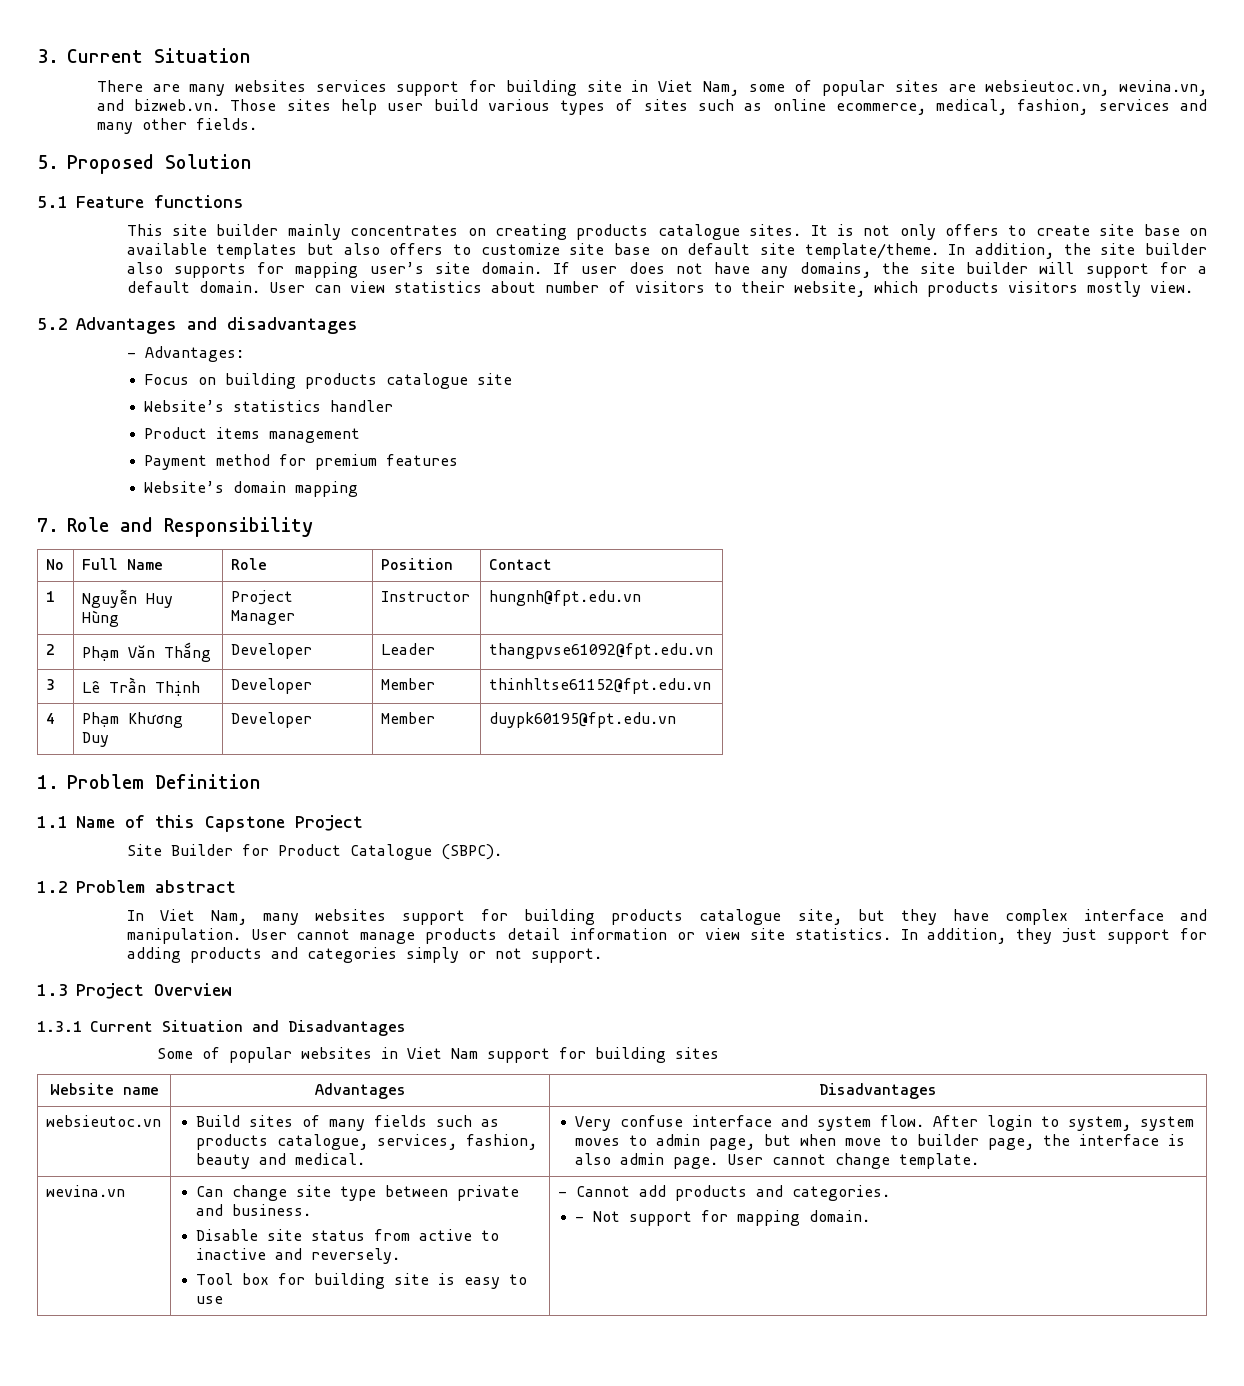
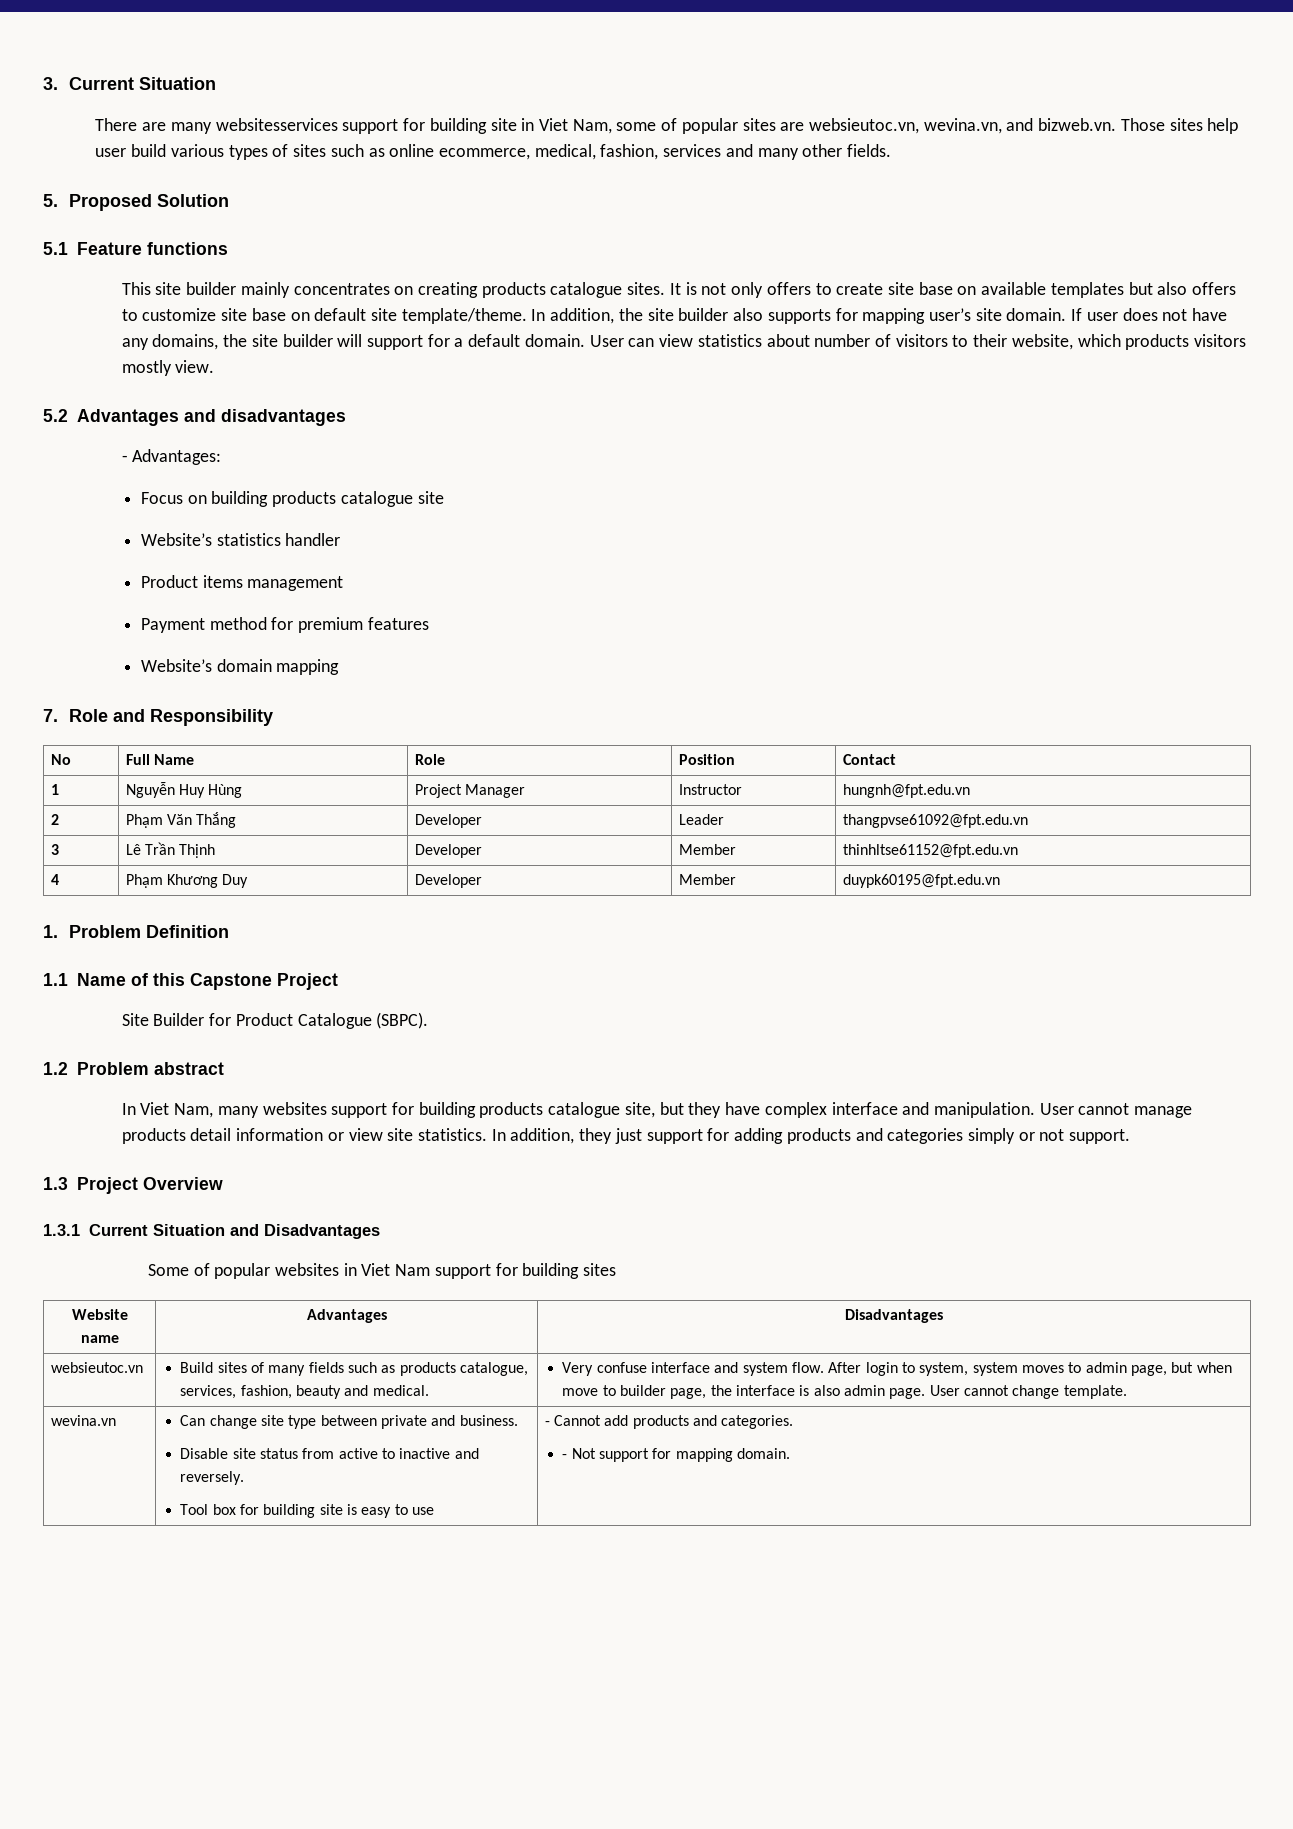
- There are many websites services support for building site in Viet Nam, some of popular sites are websieutoc.vn, wevina.vn, and bizweb.vn. Those sites help user build various types of sites such as online ecommerce, medical, fashion, services and many other fields.
+ There are many websitesservices support for building site in Viet Nam, some of popular sites are websieutoc.vn, wevina.vn, and bizweb.vn. Those sites help user build various types of sites such as online ecommerce, medical, fashion, services and many other fields.

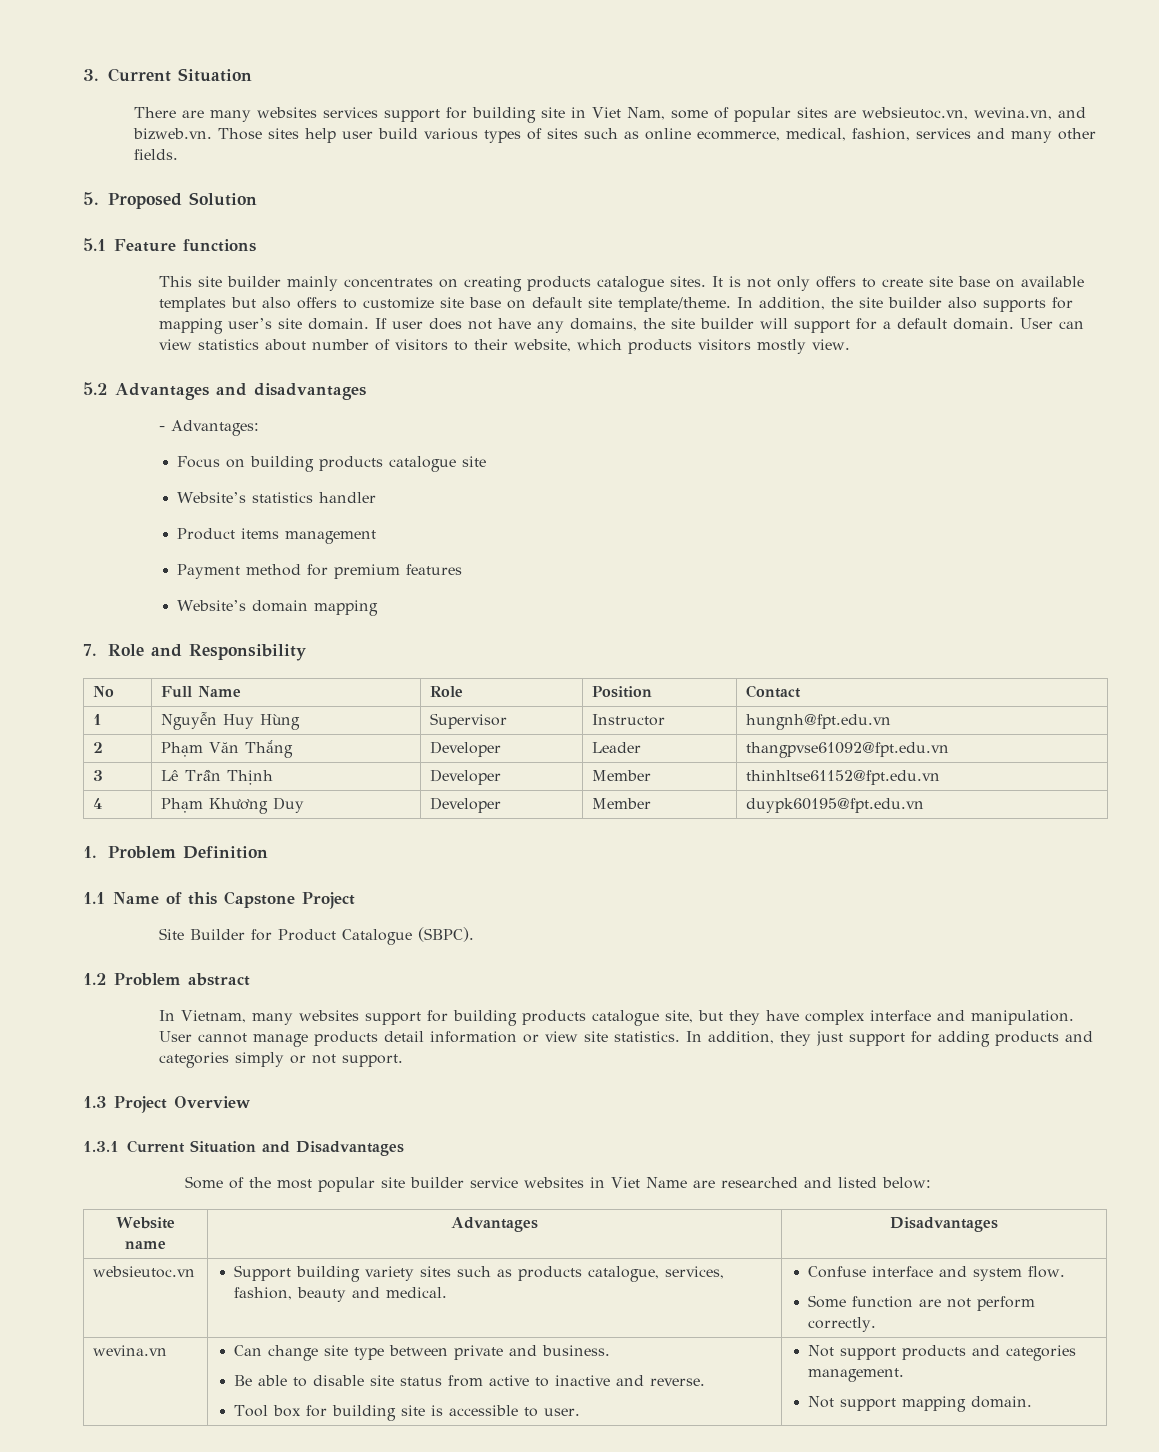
- There are many websitesservices support for building site in Viet Nam, some of popular sites are websieutoc.vn, wevina.vn, and bizweb.vn. Those sites help user build various types of sites such as online ecommerce, medical, fashion, services and many other fields.
+ There are many websites services support for building site in Viet Nam, some of popular sites are websieutoc.vn, wevina.vn, and bizweb.vn. Those sites help user build various types of sites such as online ecommerce, medical, fashion, services and many other fields.
- 1 | Nguyễn Huy Hùng | Project Manager | Instructor | hungnh@fpt.edu.vn
+ 1 | Nguyễn Huy Hùng | Supervisor | Instructor | hungnh@fpt.edu.vn
- In Viet Nam, many websites support for building products catalogue site, but they have complex interface and manipulation.
+ In Vietnam, many websites support for building products catalogue site, but they have complex interface and manipulation.
- Some of popular websites in Viet Nam support for building sites
+ Some of the most popular site builder service websites in Viet Name are researched and listed below:
- Build sites of many fields such as products catalogue, services, fashion, beauty and medical.
+ Support building variety sites such as products catalogue, services, fashion, beauty and medical.
- Very confuse interface and system flow. After login to system, system moves to admin page, but when move to builder page, the interface is also admin page. User cannot change template.
+ Confuse interface and system flow.
+ Some function are not perform correctly.
  wevina.vn | Can change site type between private and business.
- Disable site status from active to inactive and reversely.
- Tool box for building site is easy to use | - Cannot add products and categories.
- - Not support for mapping domain.
+ Be able to disable site status from active to inactive and reverse.
+ Tool box for building site is accessible to user. | Not support products and categories management.
+ Not support mapping domain.

